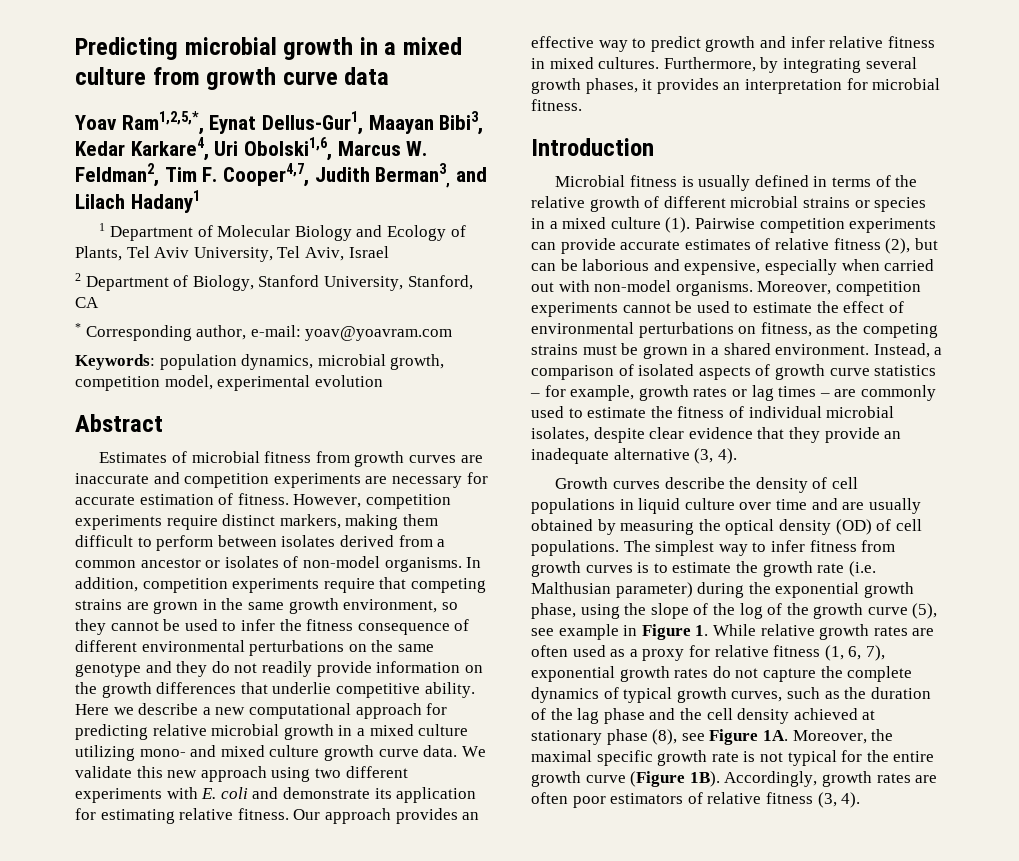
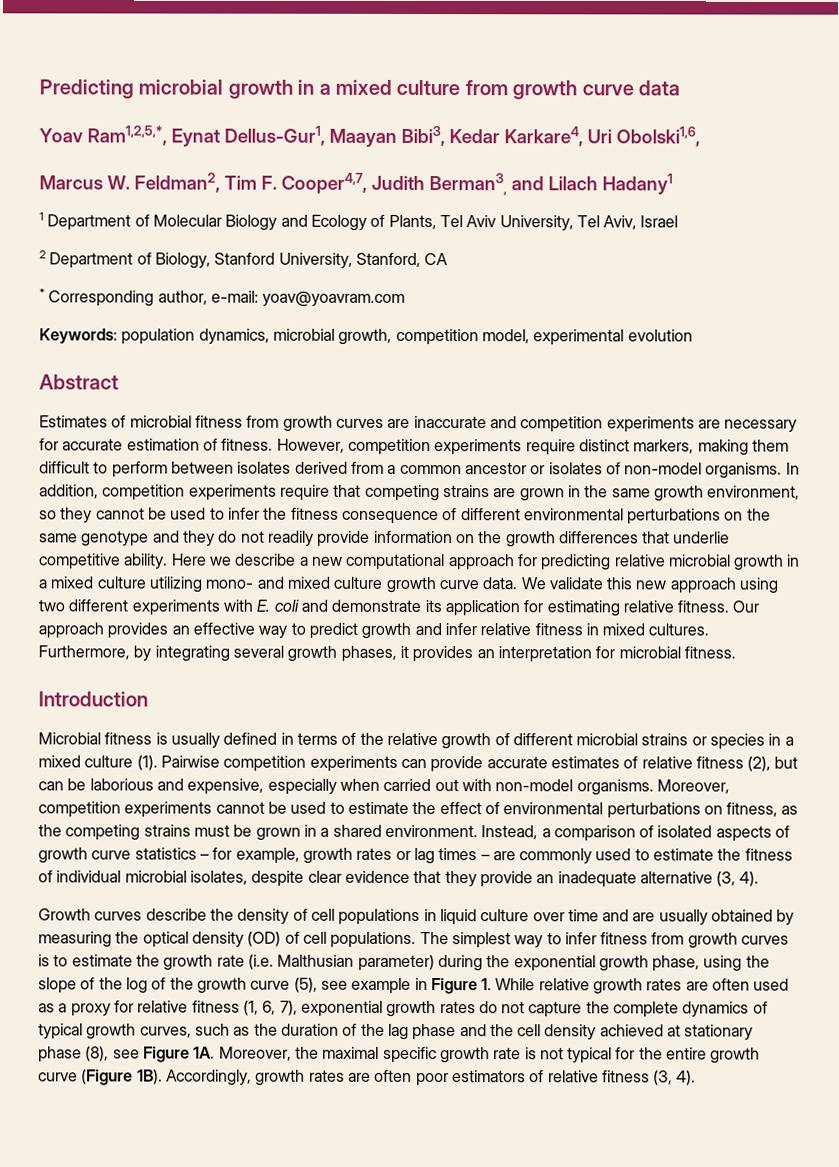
- Yoav Ram1,2,5,*, Eynat Dellus-Gur1, Maayan Bibi3, Kedar Karkare4, Uri Obolski1,6, Marcus W. Feldman2, Tim F. Cooper4,7, Judith Berman3, and Lilach Hadany1
+ Yoav Ram1,2,5,*, Eynat Dellus-Gur1, Maayan Bibi3, Kedar Karkare4, Uri Obolski1,6,
+ Marcus W. Feldman2, Tim F. Cooper4,7, Judith Berman3, and Lilach Hadany1

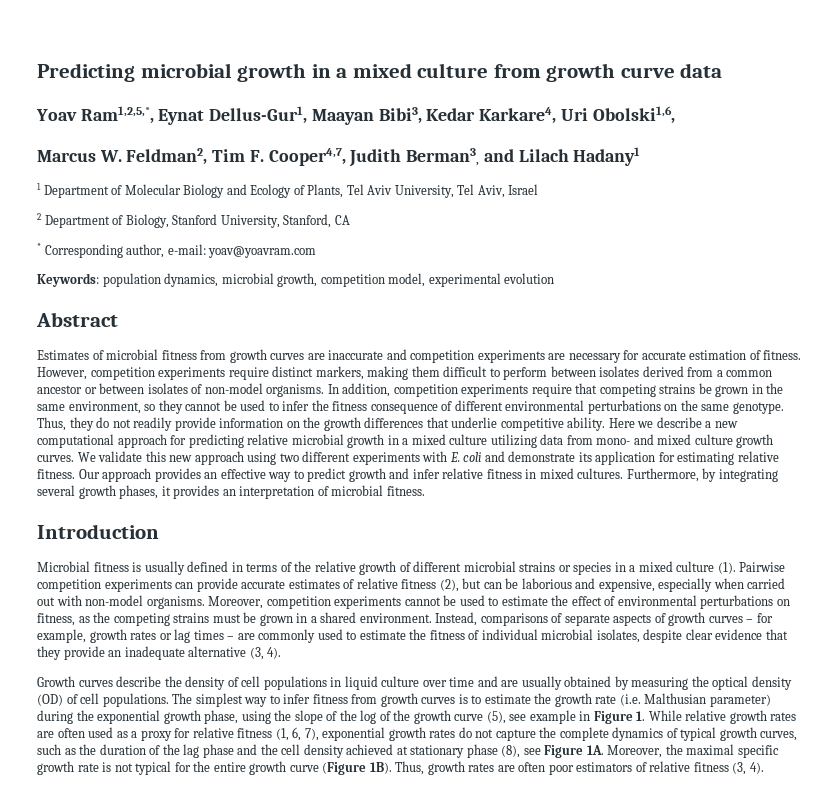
- However, competition experiments require distinct markers, making them difficult to perform between isolates derived from a common ancestor or isolates of non-model organisms.
+ However, competition experiments require distinct markers, making them difficult to perform between isolates derived from a common ancestor or between isolates of non-model organisms.
- In addition, competition experiments require that competing strains are grown in the same growth environment, so they cannot be used to infer the fitness consequence of different environmental perturbations on the same genotype and they do not readily provide information on the growth differences that underlie competitive ability.
+ In addition, competition experiments require that competing strains be grown in the same environment, so they cannot be used to infer the fitness consequence of different environmental perturbations on the same genotype. Thus, they do not readily provide information on the growth differences that underlie competitive ability.
- Here we describe a new computational approach for predicting relative microbial growth in a mixed culture utilizing mono- and mixed culture growth curve data.
+ Here we describe a new computational approach for predicting relative microbial growth in a mixed culture utilizing data from mono- and mixed culture growth curves.
- Furthermore, by integrating several growth phases, it provides an interpretation for microbial fitness.
+ Furthermore, by integrating several growth phases, it provides an interpretation of microbial fitness.
- Instead, a comparison of isolated aspects of growth curve statistics – for example, growth rates or lag times – are commonly used to estimate the fitness of individual microbial isolates, despite clear evidence that they provide an inadequate alternative (3, 4).
+ Instead, comparisons of separate aspects of growth curves – for example, growth rates or lag times – are commonly used to estimate the fitness of individual microbial isolates, despite clear evidence that they provide an inadequate alternative (3, 4).
- Accordingly, growth rates are often poor estimators of relative fitness (3, 4).
+ Thus, growth rates are often poor estimators of relative fitness (3, 4).

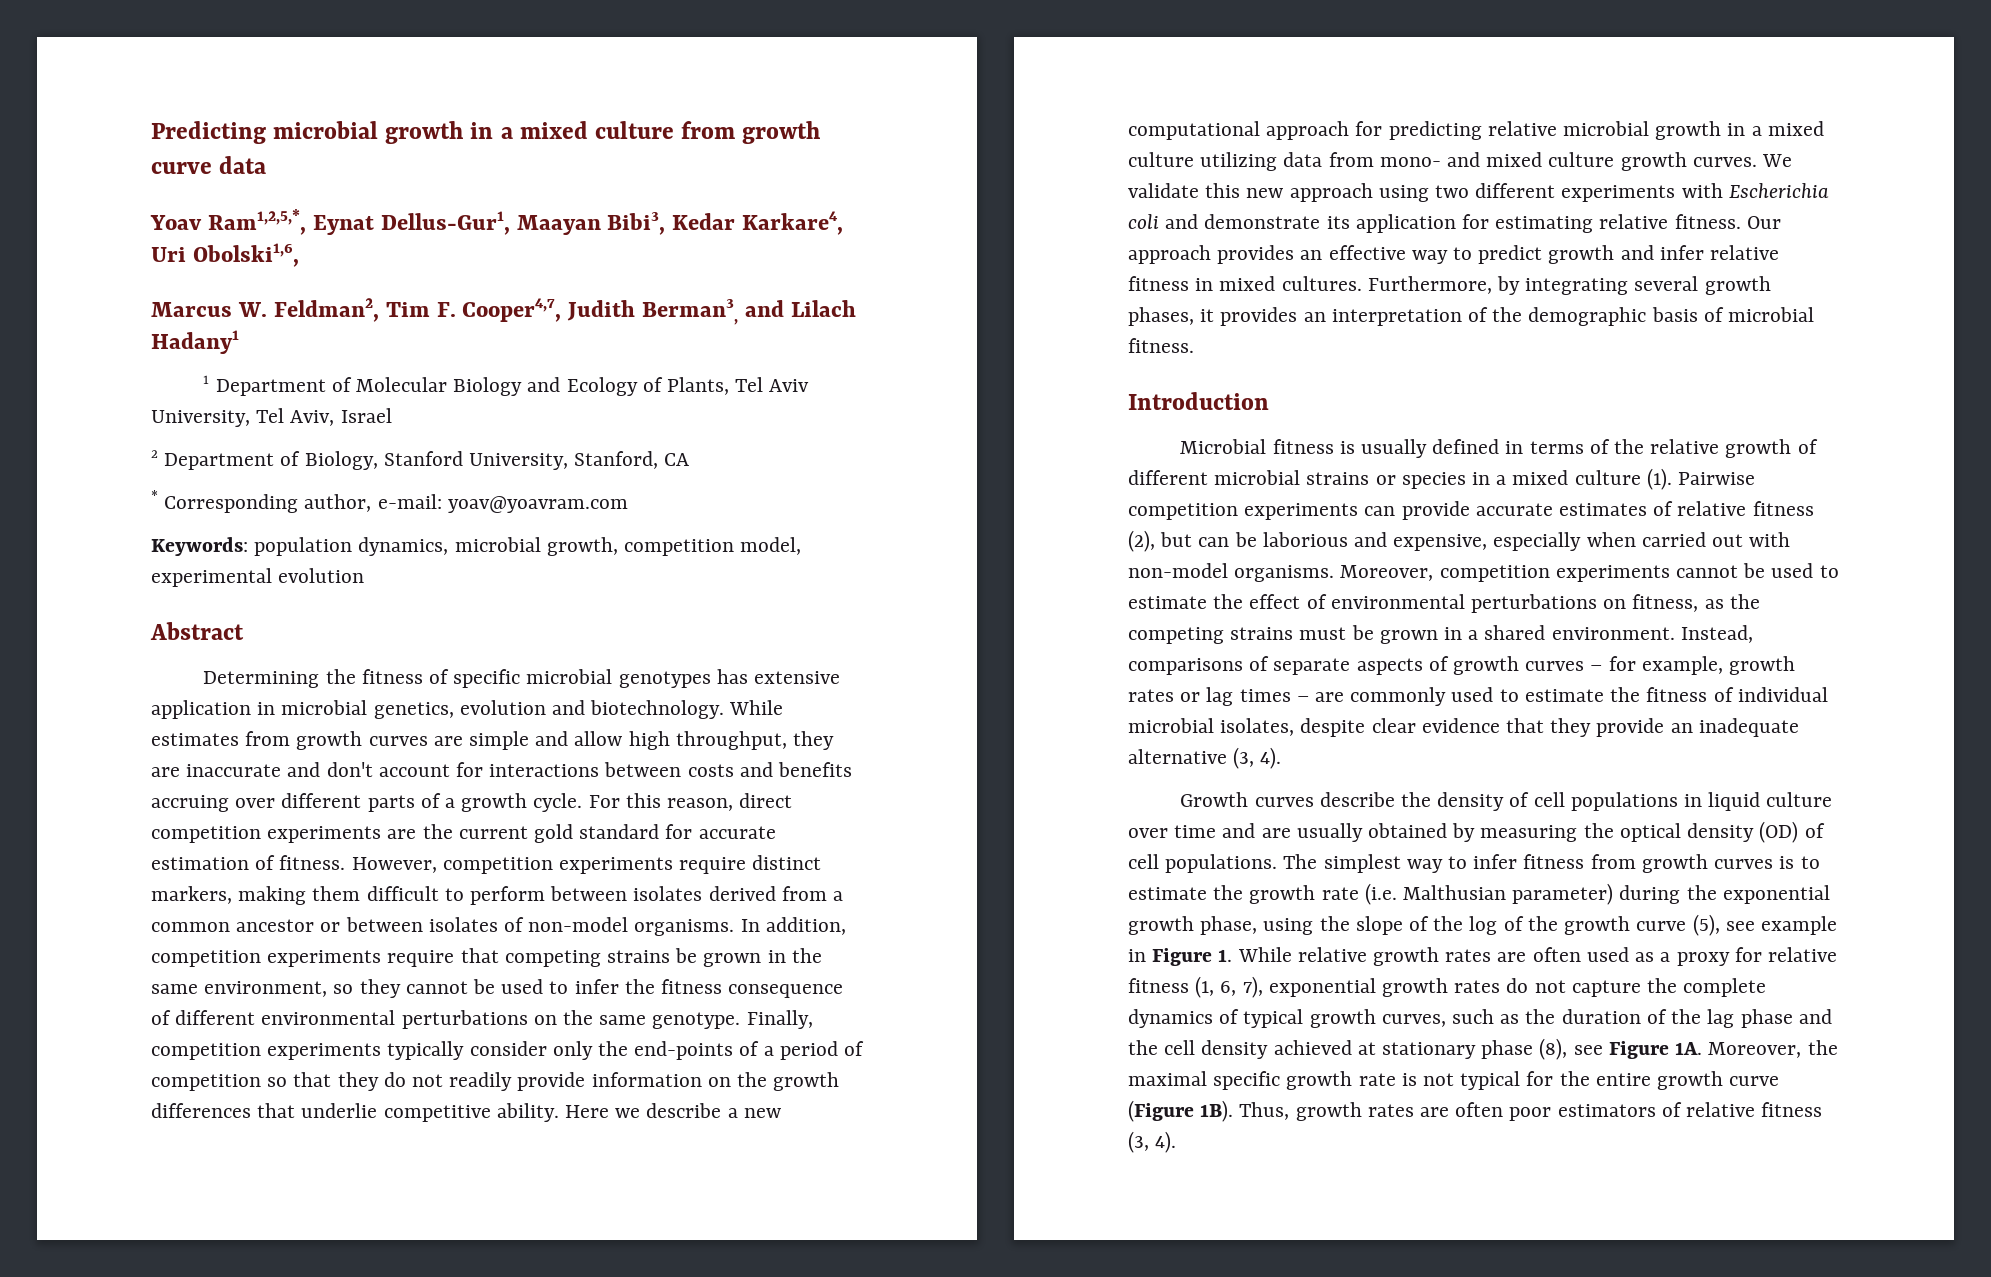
- Estimates of microbial fitness from growth curves are inaccurate and competition experiments are necessary for accurate estimation of fitness.
+ Determining the fitness of specific microbial genotypes has extensive application in microbial genetics, evolution and biotechnology. While estimates from growth curves are simple and allow high throughput, they are inaccurate and don't account for interactions between costs and benefits accruing over different parts of a growth cycle. For this reason, direct competition experiments are the current gold standard for accurate estimation of fitness.
- Thus, they do not readily provide information on the growth differences that underlie competitive ability.
+ Finally, competition experiments typically consider only the end-points of a period of competition so that they do not readily provide information on the growth differences that underlie competitive ability.
- We validate this new approach using two different experiments with E. coli and demonstrate its application for estimating relative fitness.
+ We validate this new approach using two different experiments with Escherichia coli and demonstrate its application for estimating relative fitness.
- Furthermore, by integrating several growth phases, it provides an interpretation of microbial fitness.
+ Furthermore, by integrating several growth phases, it provides an interpretation of the demographic basis of microbial fitness.

